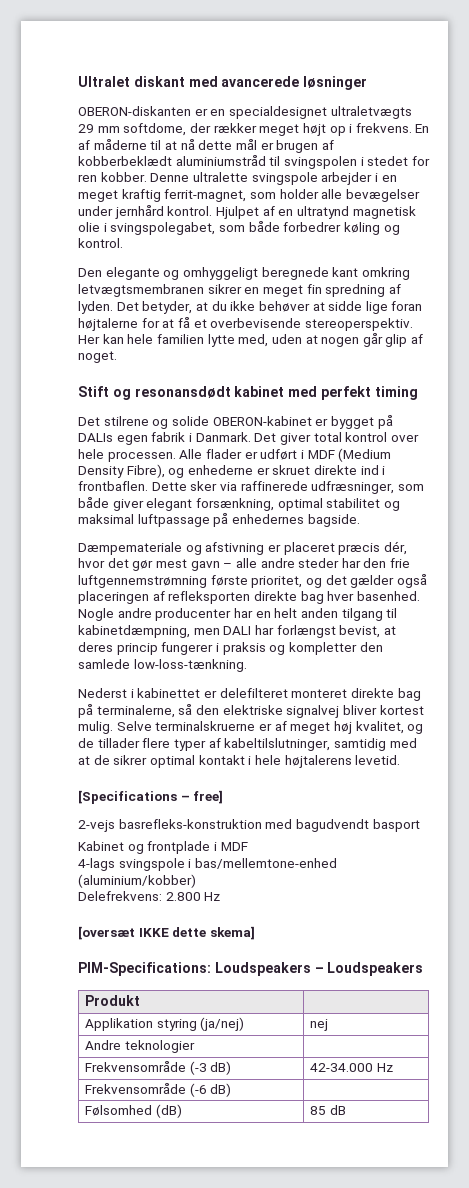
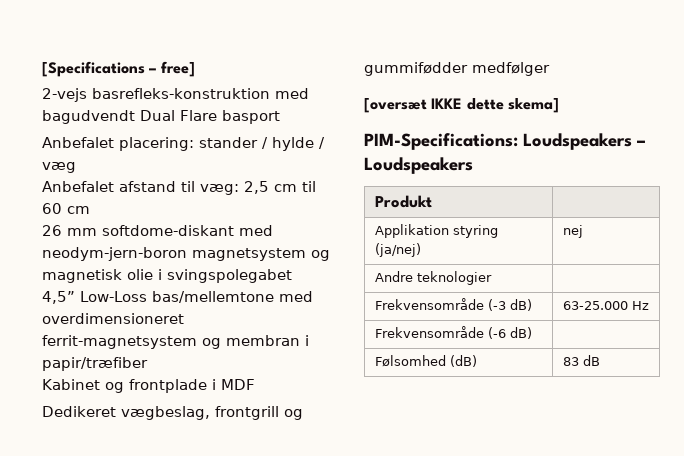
- Ultralet diskant med avancerede løsninger
- OBERON-diskanten er en specialdesignet ultraletvægts 29 mm softdome, der rækker meget højt op i frekvens. En af måderne til at nå dette mål er brugen af kobberbeklædt aluminiumstråd til svingspolen i stedet for ren kobber. Denne ultralette svingspole arbejder i en meget kraftig ferrit-magnet, som holder alle bevægelser under jernhård kontrol. Hjulpet af en ultratynd magnetisk olie i svingspolegabet, som både forbedrer køling og kontrol.
- Den elegante og omhyggeligt beregnede kant omkring letvægtsmembranen sikrer en meget fin spredning af lyden. Det betyder, at du ikke behøver at sidde lige foran højtalerne for at få et overbevisende stereoperspektiv. Her kan hele familien lytte med, uden at nogen går glip af noget.
- Stift og resonansdødt kabinet med perfekt timing
- Det stilrene og solide OBERON-kabinet er bygget på DALIs egen fabrik i Danmark. Det giver total kontrol over hele processen. Alle flader er udført i MDF (Medium Density Fibre), og enhederne er skruet direkte ind i frontbaflen. Dette sker via raffinerede udfræsninger, som både giver elegant forsænkning, optimal stabilitet og maksimal luftpassage på enhedernes bagside.
- Dæmpemateriale og afstivning er placeret præcis dér, hvor det gør mest gavn – alle andre steder har den frie luftgennemstrømning første prioritet, og det gælder også placeringen af refleksporten direkte bag hver basenhed. Nogle andre producenter har en helt anden tilgang til kabinetdæmpning, men DALI har forlængst bevist, at deres princip fungerer i praksis og kompletter den samlede low-loss-tænkning.
- Nederst i kabinettet er delefilteret monteret direkte bag på terminalerne, så den elektriske signalvej bliver kortest mulig. Selve terminalskruerne er af meget høj kvalitet, og de tillader flere typer af kabeltilslutninger, samtidig med at de sikrer optimal kontakt i hele højtalerens levetid.
- 2-vejs basrefleks-konstruktion med bagudvendt basport
+ 2-vejs basrefleks-konstruktion med bagudvendt Dual Flare basport
+ Anbefalet placering: stander / hylde / væg
+ Anbefalet afstand til væg: 2,5 cm til 60 cm
+ 26 mm softdome-diskant med neodym-jern-boron magnetsystem og magnetisk olie i svingspolegabet
+ 4,5” Low-Loss bas/mellemtone med overdimensioneret ferrit-magnetsystem og membran i papir/træfiber
- 4-lags svingspole i bas/mellemtone-enhed (aluminium/kobber)
- Delefrekvens: 2.800 Hz
+ Dedikeret vægbeslag, frontgrill og gummifødder medfølger
- Frekvensområde (-3 dB) | 42-34.000 Hz
+ Frekvensområde (-3 dB) | 63-25.000 Hz
- Følsomhed (dB) | 85 dB
+ Følsomhed (dB) | 83 dB

